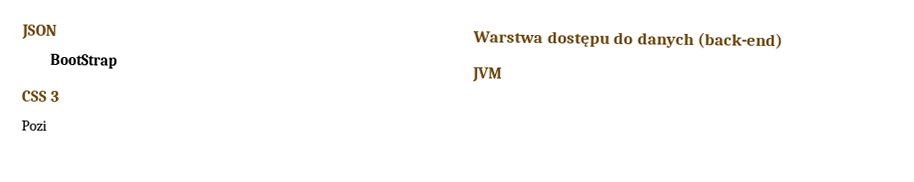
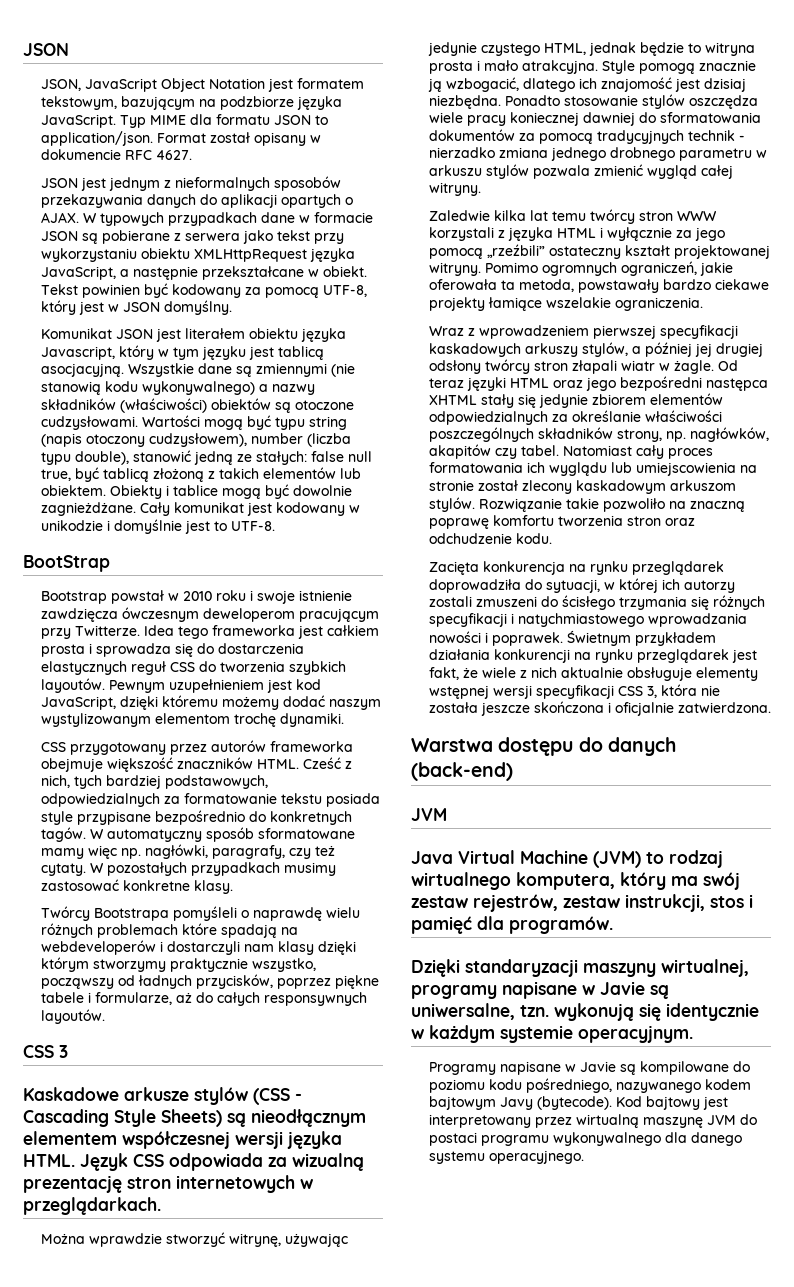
+ JSON, JavaScript Object Notation jest formatem tekstowym, bazującym na podzbiorze języka JavaScript. Typ MIME dla formatu JSON to application/json. Format został opisany w dokumencie RFC 4627.
+ JSON jest jednym z nieformalnych sposobów przekazywania danych do aplikacji opartych o AJAX. W typowych przypadkach dane w formacie JSON są pobierane z serwera jako tekst przy wykorzystaniu obiektu XMLHttpRequest języka JavaScript, a następnie przekształcane w obiekt. Tekst powinien być kodowany za pomocą UTF-8, który jest w JSON domyślny.
+ Komunikat JSON jest literałem obiektu języka Javascript, który w tym języku jest tablicą asocjacyjną. Wszystkie dane są zmiennymi (nie stanowią kodu wykonywalnego) a nazwy składników (właściwości) obiektów są otoczone cudzysłowami. Wartości mogą być typu string (napis otoczony cudzysłowem), number (liczba typu double), stanowić jedną ze stałych: false null true, być tablicą złożoną z takich elementów lub obiektem. Obiekty i tablice mogą być dowolnie zagnieżdżane. Cały komunikat jest kodowany w unikodzie i domyślnie jest to UTF-8.
  BootStrap
+ Bootstrap powstał w 2010 roku i swoje istnienie zawdzięcza ówczesnym deweloperom pracującym przy Twitterze. Idea tego frameworka jest całkiem prosta i sprowadza się do dostarczenia elastycznych reguł CSS do tworzenia szybkich layoutów. Pewnym uzupełnieniem jest kod JavaScript, dzięki któremu możemy dodać naszym wystylizowanym elementom trochę dynamiki.
+ CSS przygotowany przez autorów frameworka obejmuje większość znaczników HTML. Cześć z nich, tych bardziej podstawowych, odpowiedzialnych za formatowanie tekstu posiada style przypisane bezpośrednio do konkretnych tagów. W automatyczny sposób sformatowane mamy więc np. nagłówki, paragrafy, czy też cytaty. W pozostałych przypadkach musimy zastosować konkretne klasy.
+ Twórcy Bootstrapa pomyśleli o naprawdę wielu różnych problemach które spadają na webdeveloperów i dostarczyli nam klasy dzięki którym stworzymy praktycznie wszystko, począwszy od ładnych przycisków, poprzez piękne tabele i formularze, aż do całych responsywnych layoutów.
  CSS 3
- Pozi
+ Kaskadowe arkusze stylów (CSS - Cascading Style Sheets) są nieodłącznym elementem współczesnej wersji języka HTML. Język CSS odpowiada za wizualną prezentację stron internetowych w przeglądarkach.
+ Można wprawdzie stworzyć witrynę, używając jedynie czystego HTML, jednak będzie to witryna prosta i mało atrakcyjna. Style pomogą znacznie ją wzbogacić, dlatego ich znajomość jest dzisiaj niezbędna. Ponadto stosowanie stylów oszczędza wiele pracy koniecznej dawniej do sformatowania dokumentów za pomocą tradycyjnych technik - nierzadko zmiana jednego drobnego parametru w arkuszu stylów pozwala zmienić wygląd całej witryny.
+ Zaledwie kilka lat temu twórcy stron WWW korzystali z języka HTML i wyłącznie za jego pomocą „rzeźbili” ostateczny kształt projektowanej witryny. Pomimo ogromnych ograniczeń, jakie oferowała ta metoda, powstawały bardzo ciekawe projekty łamiące wszelakie ograniczenia.
+ Wraz z wprowadzeniem pierwszej specyfikacji kaskadowych arkuszy stylów, a później jej drugiej odsłony twórcy stron złapali wiatr w żagle. Od teraz języki HTML oraz jego bezpośredni następca XHTML stały się jedynie zbiorem elementów odpowiedzialnych za określanie właściwości poszczególnych składników strony, np. nagłówków, akapitów czy tabel. Natomiast cały proces formatowania ich wyglądu lub umiejscowienia na stronie został zlecony kaskadowym arkuszom stylów. Rozwiązanie takie pozwoliło na znaczną poprawę komfortu tworzenia stron oraz odchudzenie kodu.
+ Zacięta konkurencja na rynku przeglądarek doprowadziła do sytuacji, w której ich autorzy zostali zmuszeni do ścisłego trzymania się różnych specyfikacji i natychmiastowego wprowadzania nowości i poprawek. Świetnym przykładem działania konkurencji na rynku przeglądarek jest fakt, że wiele z nich aktualnie obsługuje elementy wstępnej wersji specyfikacji CSS 3, która nie została jeszcze skończona i oficjalnie zatwierdzona.
+ Java Virtual Machine (JVM) to rodzaj wirtualnego komputera, który ma swój zestaw rejestrów, zestaw instrukcji, stos i pamięć dla programów.
+ Dzięki standaryzacji maszyny wirtualnej, programy napisane w Javie są uniwersalne, tzn. wykonują się identycznie w każdym systemie operacyjnym.
+ Programy napisane w Javie są kompilowane do poziomu kodu pośredniego, nazywanego kodem bajtowym Javy (bytecode). Kod bajtowy jest interpretowany przez wirtualną maszynę JVM do postaci programu wykonywalnego dla danego systemu operacyjnego.

